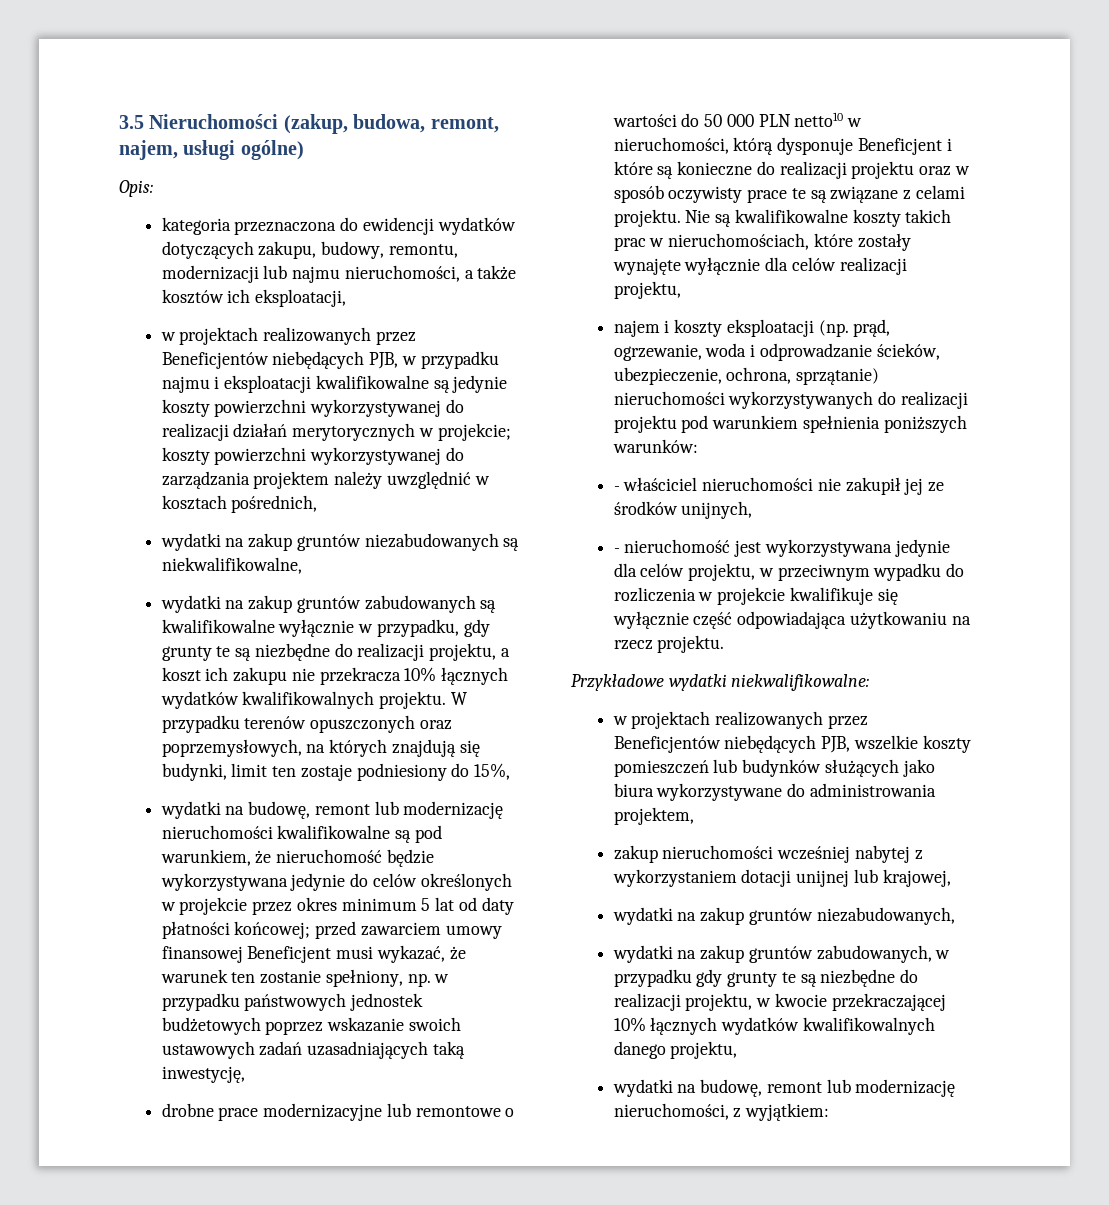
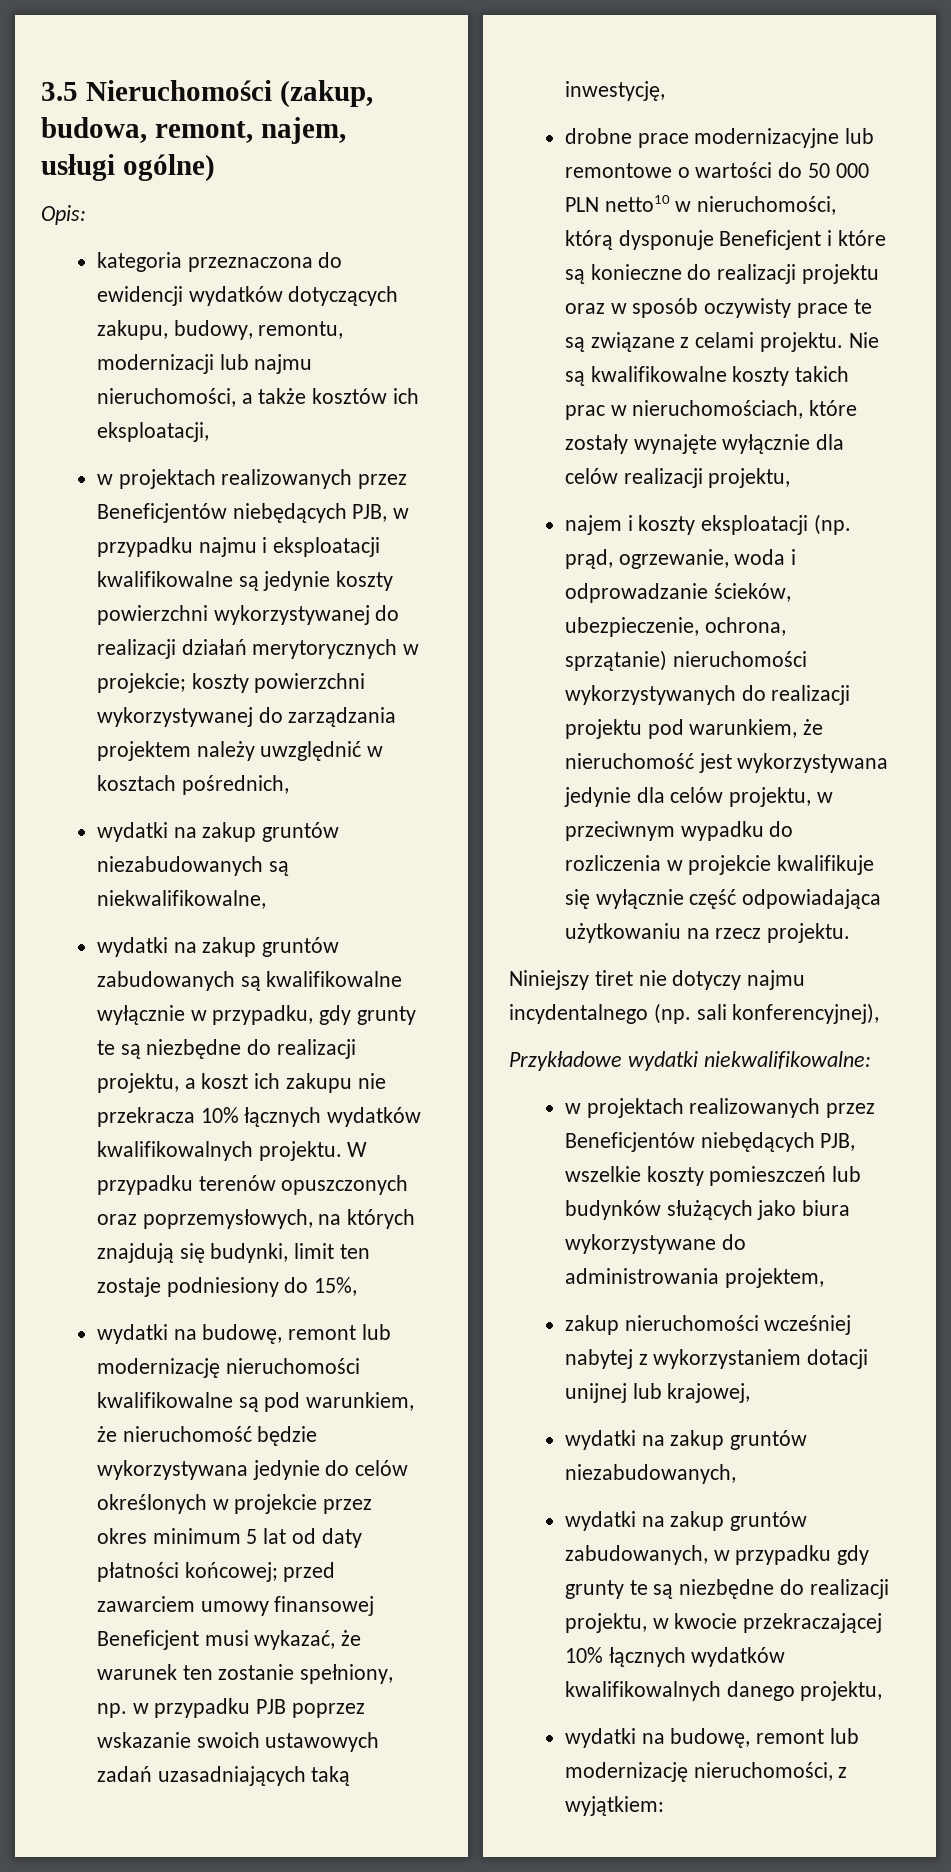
- wydatki na budowę, remont lub modernizację nieruchomości kwalifikowalne są pod warunkiem, że nieruchomość będzie wykorzystywana jedynie do celów określonych w projekcie przez okres minimum 5 lat od daty płatności końcowej; przed zawarciem umowy finansowej Beneficjent musi wykazać, że warunek ten zostanie spełniony, np. w przypadku państwowych jednostek budżetowych poprzez wskazanie swoich ustawowych zadań uzasadniających taką inwestycję,
+ wydatki na budowę, remont lub modernizację nieruchomości kwalifikowalne są pod warunkiem, że nieruchomość będzie wykorzystywana jedynie do celów określonych w projekcie przez okres minimum 5 lat od daty płatności końcowej; przed zawarciem umowy finansowej Beneficjent musi wykazać, że warunek ten zostanie spełniony, np. w przypadku PJB poprzez wskazanie swoich ustawowych zadań uzasadniających taką inwestycję,
- najem i koszty eksploatacji (np. prąd, ogrzewanie, woda i odprowadzanie ścieków, ubezpieczenie, ochrona, sprzątanie) nieruchomości wykorzystywanych do realizacji projektu pod warunkiem spełnienia poniższych warunków:
- - właściciel nieruchomości nie zakupił jej ze środków unijnych,
- - nieruchomość jest wykorzystywana jedynie dla celów projektu, w przeciwnym wypadku do rozliczenia w projekcie kwalifikuje się wyłącznie część odpowiadająca użytkowaniu na rzecz projektu.
+ najem i koszty eksploatacji (np. prąd, ogrzewanie, woda i odprowadzanie ścieków, ubezpieczenie, ochrona, sprzątanie) nieruchomości wykorzystywanych do realizacji projektu pod warunkiem, że nieruchomość jest wykorzystywana jedynie dla celów projektu, w przeciwnym wypadku do rozliczenia w projekcie kwalifikuje się wyłącznie część odpowiadająca użytkowaniu na rzecz projektu.
+ Niniejszy tiret nie dotyczy najmu incydentalnego (np. sali konferencyjnej),

